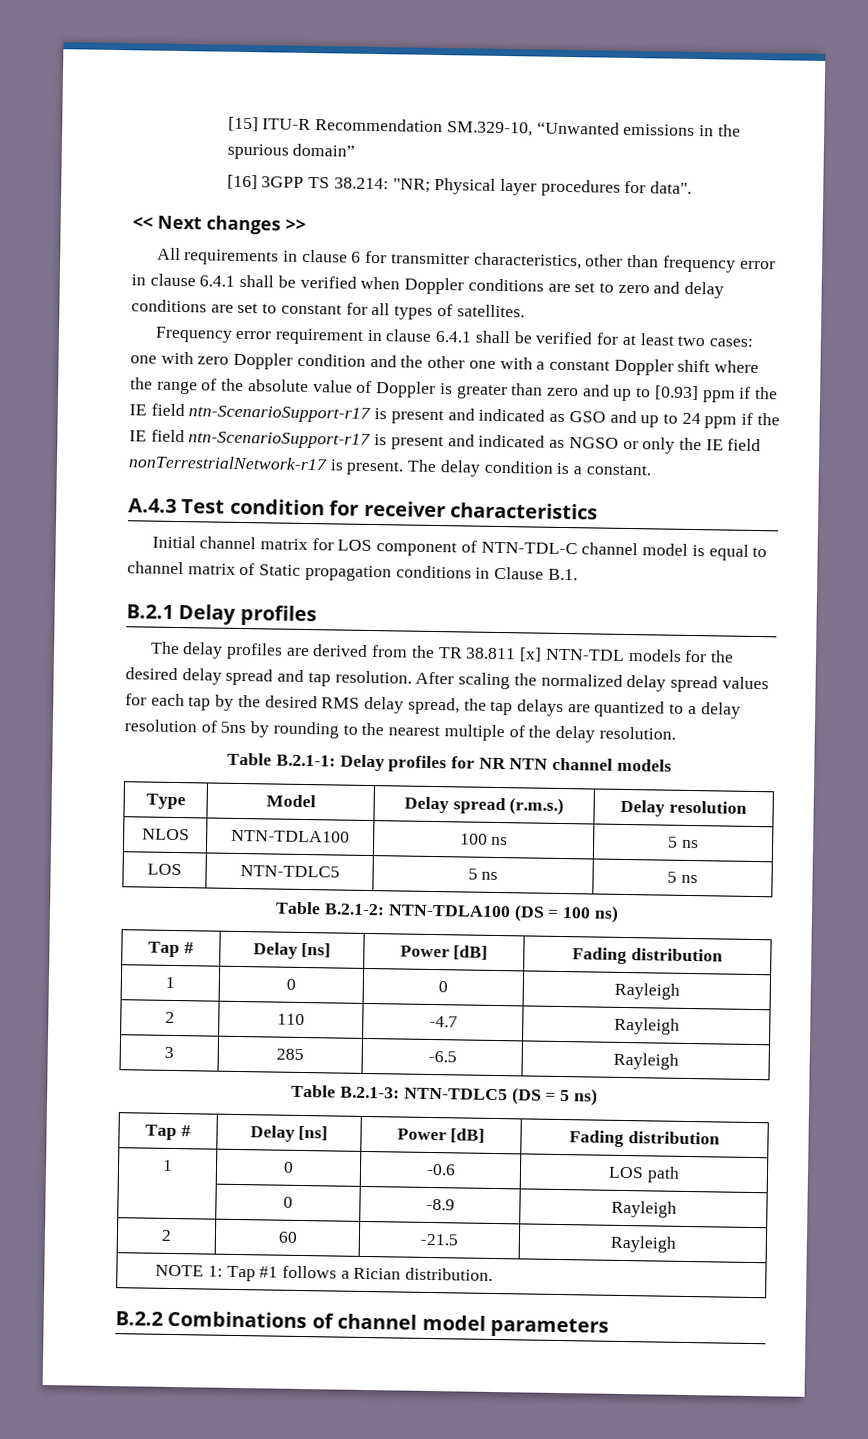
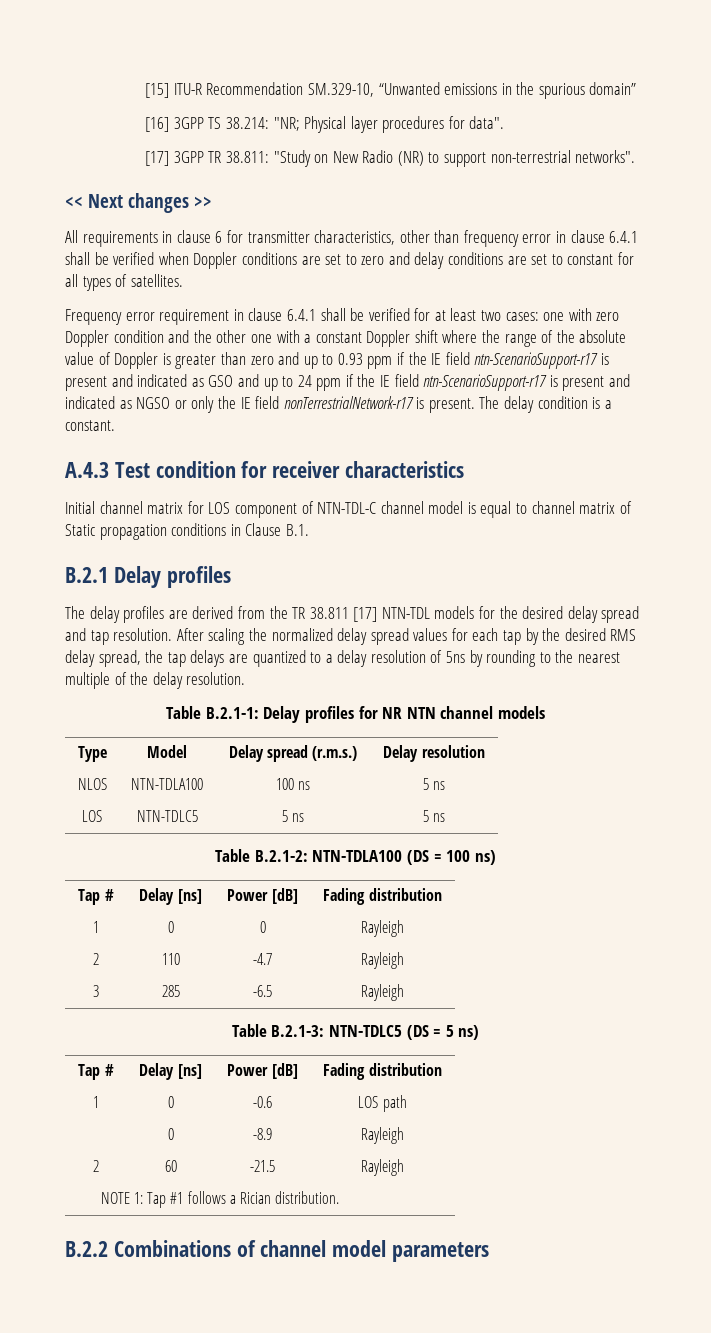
+ [17] 3GPP TR 38.811: "Study on New Radio (NR) to support non-terrestrial networks".
- one with zero Doppler condition and the other one with a constant Doppler shift where the range of the absolute value of Doppler is greater than zero and up to [0.93] ppm if the IE field ntn-ScenarioSupport-r17 is present and indicated as GSO and up to 24 ppm if the IE field ntn-ScenarioSupport-r17 is present and indicated as NGSO or only the IE field nonTerrestrialNetwork-r17 is present.
+ one with zero Doppler condition and the other one with a constant Doppler shift where the range of the absolute value of Doppler is greater than zero and up to 0.93 ppm if the IE field ntn-ScenarioSupport-r17 is present and indicated as GSO and up to 24 ppm if the IE field ntn-ScenarioSupport-r17 is present and indicated as NGSO or only the IE field nonTerrestrialNetwork-r17 is present.
- The delay profiles are derived from the TR 38.811 [x] NTN-TDL models for the desired delay spread and tap resolution.
+ The delay profiles are derived from the TR 38.811 [17] NTN-TDL models for the desired delay spread and tap resolution.

